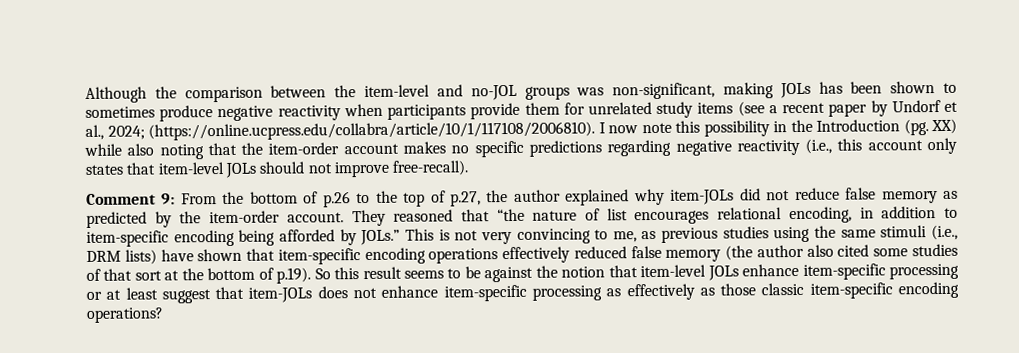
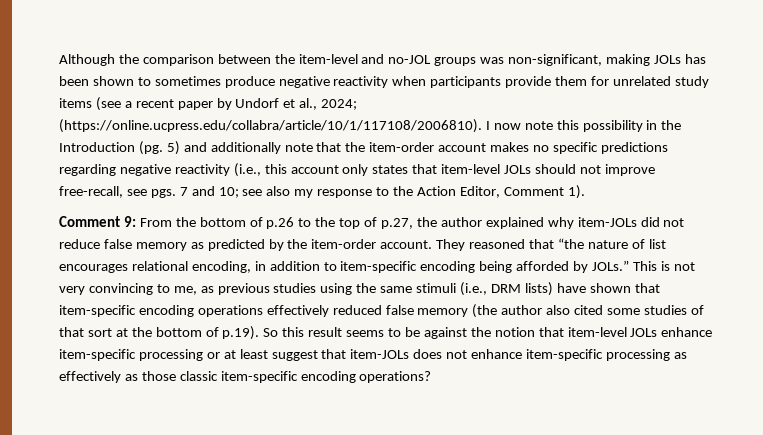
- XX) while also noting that the item-order account makes no specific predictions regarding negative reactivity (i.e., this account only states that item-level JOLs should not improve free-recall).
+ 5) and additionally note that the item-order account makes no specific predictions regarding negative reactivity (i.e., this account only states that item-level JOLs should not improve free-recall, see pgs. 7 and 10; see also my response to the Action Editor, Comment 1).

